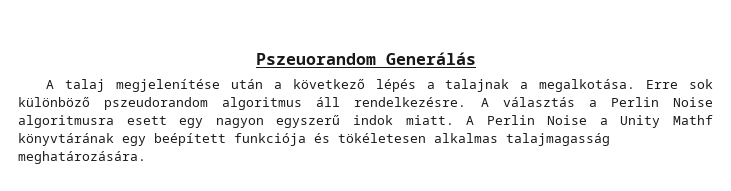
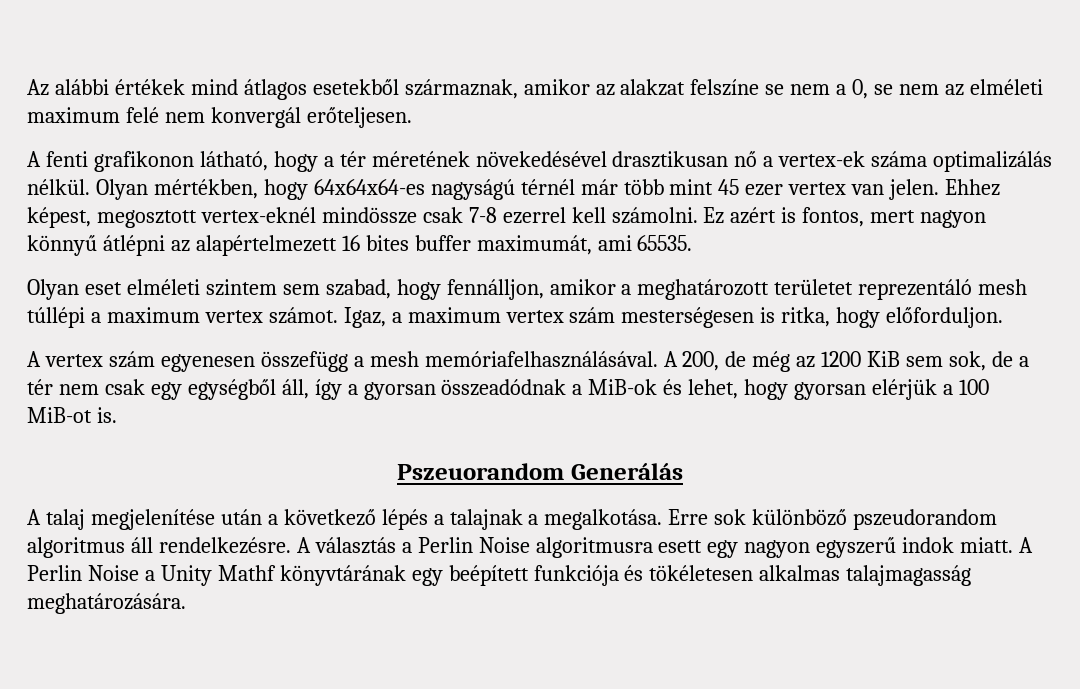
+ Az alábbi értékek mind átlagos esetekből származnak, amikor az alakzat felszíne se nem a 0, se nem az elméleti maximum felé nem konvergál erőteljesen.
+ A fenti grafikonon látható, hogy a tér méretének növekedésével drasztikusan nő a vertex-ek száma optimalizálás nélkül. Olyan mértékben, hogy 64x64x64-es nagyságú térnél már több mint 45 ezer vertex van jelen. Ehhez képest, megosztott vertex-eknél mindössze csak 7-8 ezerrel kell számolni. Ez azért is fontos, mert nagyon könnyű átlépni az alapértelmezett 16 bites buffer maximumát, ami 65535.
+ Olyan eset elméleti szintem sem szabad, hogy fennálljon, amikor a meghatározott területet reprezentáló mesh túllépi a maximum vertex számot. Igaz, a maximum vertex szám mesterségesen is ritka, hogy előforduljon.
+ A vertex szám egyenesen összefügg a mesh memóriafelhasználásával. A 200, de még az 1200 KiB sem sok, de a tér nem csak egy egységből áll, így a gyorsan összeadódnak a MiB-ok és lehet, hogy gyorsan elérjük a 100 MiB-ot is.

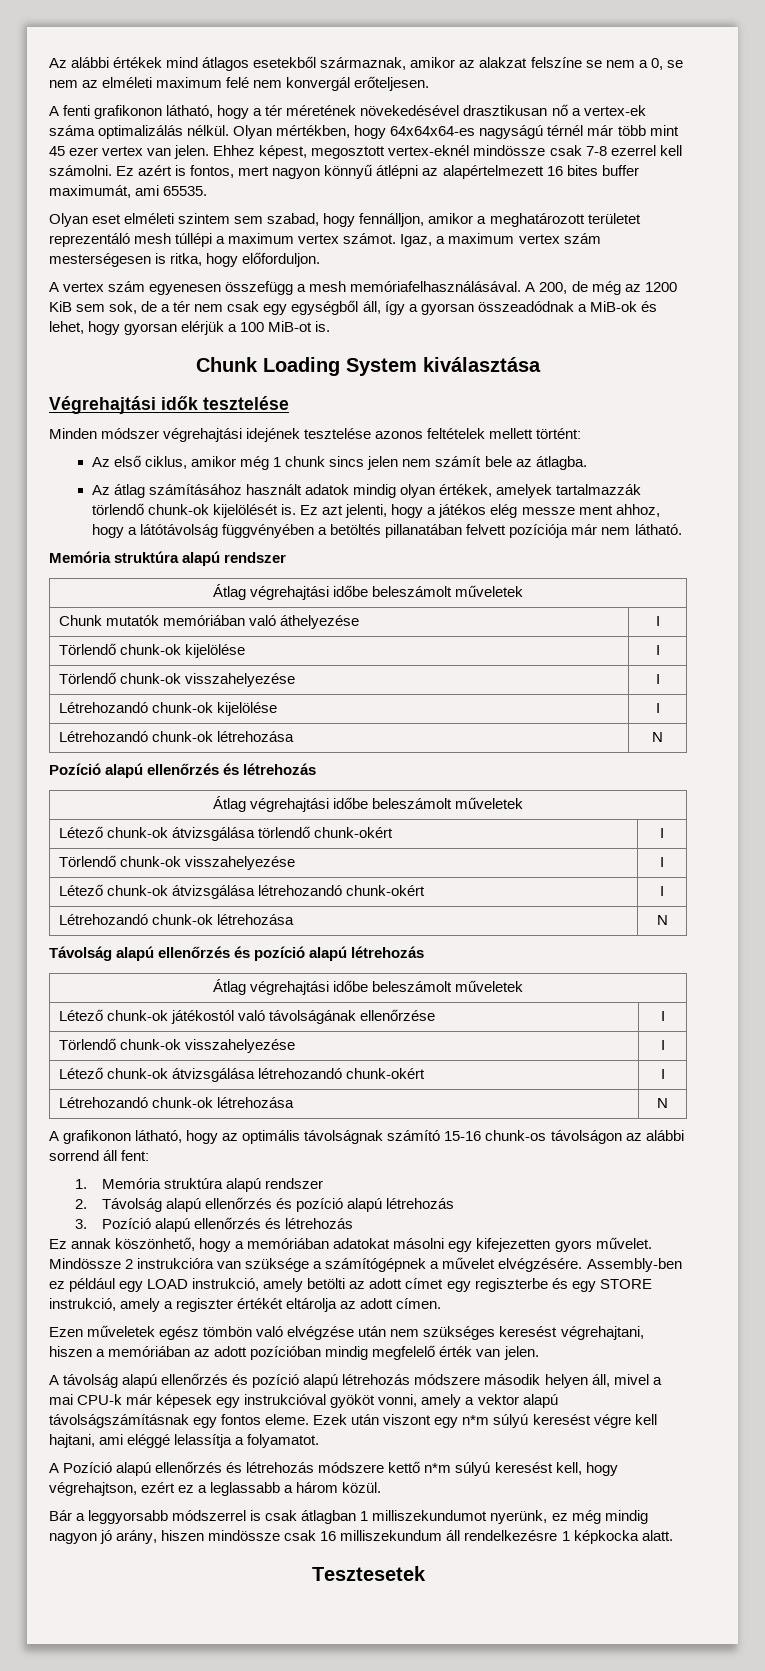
- Pszeuorandom Generálás
- A talaj megjelenítése után a következő lépés a talajnak a megalkotása. Erre sok különböző pszeudorandom algoritmus áll rendelkezésre. A választás a Perlin Noise algoritmusra esett egy nagyon egyszerű indok miatt. A Perlin Noise a Unity Mathf könyvtárának egy beépített funkciója és tökéletesen alkalmas talajmagasság meghatározására.
+ Chunk Loading System kiválasztása
+ Végrehajtási idők tesztelése
+ Minden módszer végrehajtási idejének tesztelése azonos feltételek mellett történt:
+ Az első ciklus, amikor még 1 chunk sincs jelen nem számít bele az átlagba.
+ Az átlag számításához használt adatok mindig olyan értékek, amelyek tartalmazzák törlendő chunk-ok kijelölését is. Ez azt jelenti, hogy a játékos elég messze ment ahhoz, hogy a látótávolság függvényében a betöltés pillanatában felvett pozíciója már nem látható.
+ Memória struktúra alapú rendszer
+ Átlag végrehajtási időbe beleszámolt műveletek
+ Chunk mutatók memóriában való áthelyezése | I
+ Törlendő chunk-ok kijelölése | I
+ Törlendő chunk-ok visszahelyezése | I
+ Létrehozandó chunk-ok kijelölése | I
+ Létrehozandó chunk-ok létrehozása | N
+ Pozíció alapú ellenőrzés és létrehozás
+ Átlag végrehajtási időbe beleszámolt műveletek
+ Létező chunk-ok átvizsgálása törlendő chunk-okért | I
+ Törlendő chunk-ok visszahelyezése | I
+ Létező chunk-ok átvizsgálása létrehozandó chunk-okért | I
+ Létrehozandó chunk-ok létrehozása | N
+ Távolság alapú ellenőrzés és pozíció alapú létrehozás
+ Átlag végrehajtási időbe beleszámolt műveletek
+ Létező chunk-ok játékostól való távolságának ellenőrzése | I
+ Törlendő chunk-ok visszahelyezése | I
+ Létező chunk-ok átvizsgálása létrehozandó chunk-okért | I
+ Létrehozandó chunk-ok létrehozása | N
+ A grafikonon látható, hogy az optimális távolságnak számító 15-16 chunk-os távolságon az alábbi sorrend áll fent:
+ 1. Memória struktúra alapú rendszer
+ 2. Távolság alapú ellenőrzés és pozíció alapú létrehozás
+ 3. Pozíció alapú ellenőrzés és létrehozás
+ Ez annak köszönhető, hogy a memóriában adatokat másolni egy kifejezetten gyors művelet. Mindössze 2 instrukcióra van szüksége a számítógépnek a művelet elvégzésére. Assembly-ben ez például egy LOAD instrukció, amely betölti az adott címet egy regiszterbe és egy STORE instrukció, amely a regiszter értékét eltárolja az adott címen.
+ Ezen műveletek egész tömbön való elvégzése után nem szükséges keresést végrehajtani, hiszen a memóriában az adott pozícióban mindig megfelelő érték van jelen.
+ A távolság alapú ellenőrzés és pozíció alapú létrehozás módszere második helyen áll, mivel a mai CPU-k már képesek egy instrukcióval gyököt vonni, amely a vektor alapú távolságszámításnak egy fontos eleme. Ezek után viszont egy n*m súlyú keresést végre kell hajtani, ami eléggé lelassítja a folyamatot.
+ A Pozíció alapú ellenőrzés és létrehozás módszere kettő n*m súlyú keresést kell, hogy végrehajtson, ezért ez a leglassabb a három közül.
+ Bár a leggyorsabb módszerrel is csak átlagban 1 milliszekundumot nyerünk, ez még mindig nagyon jó arány, hiszen mindössze csak 16 milliszekundum áll rendelkezésre 1 képkocka alatt.
+ Tesztesetek

